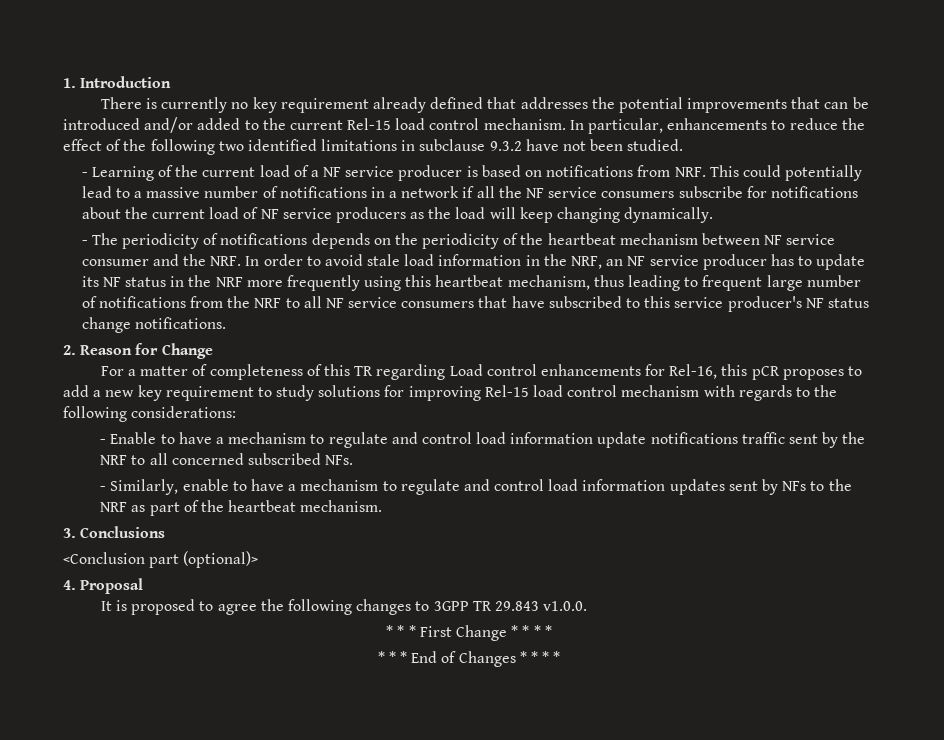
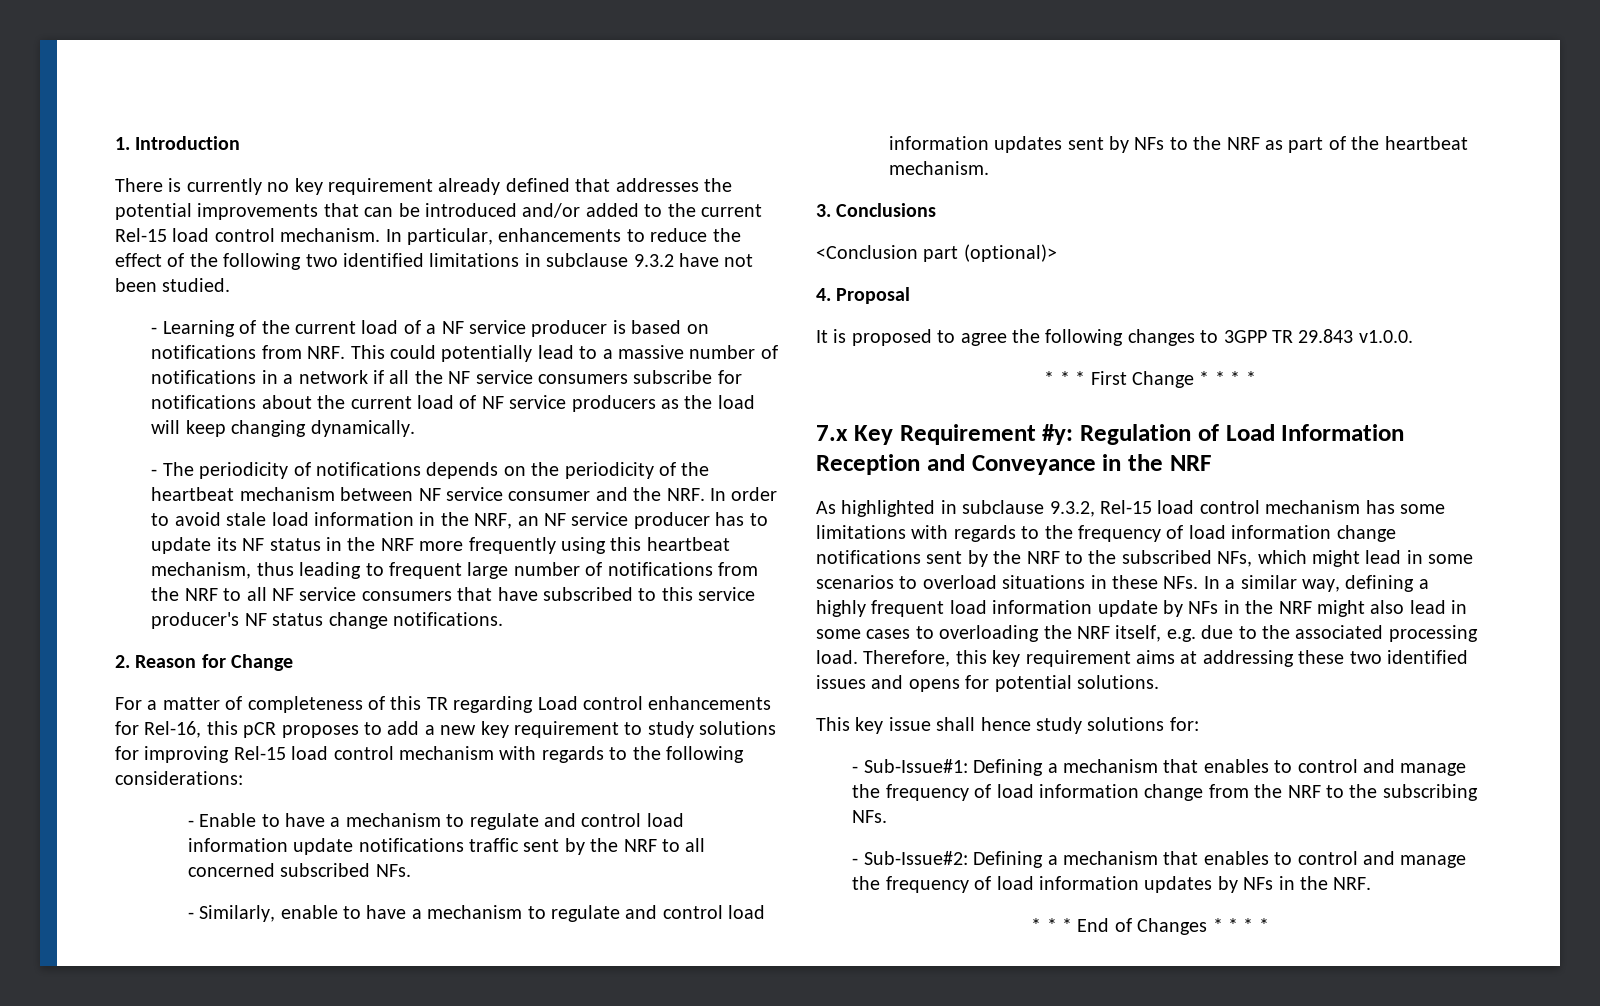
+ 7.x Key Requirement #y: Regulation of Load Information Reception and Conveyance in the NRF
+ As highlighted in subclause 9.3.2, Rel-15 load control mechanism has some limitations with regards to the frequency of load information change notifications sent by the NRF to the subscribed NFs, which might lead in some scenarios to overload situations in these NFs. In a similar way, defining a highly frequent load information update by NFs in the NRF might also lead in some cases to overloading the NRF itself, e.g. due to the associated processing load. Therefore, this key requirement aims at addressing these two identified issues and opens for potential solutions.
+ This key issue shall hence study solutions for:
+ - Sub-Issue#1: Defining a mechanism that enables to control and manage the frequency of load information change from the NRF to the subscribing NFs.
+ - Sub-Issue#2: Defining a mechanism that enables to control and manage the frequency of load information updates by NFs in the NRF.

